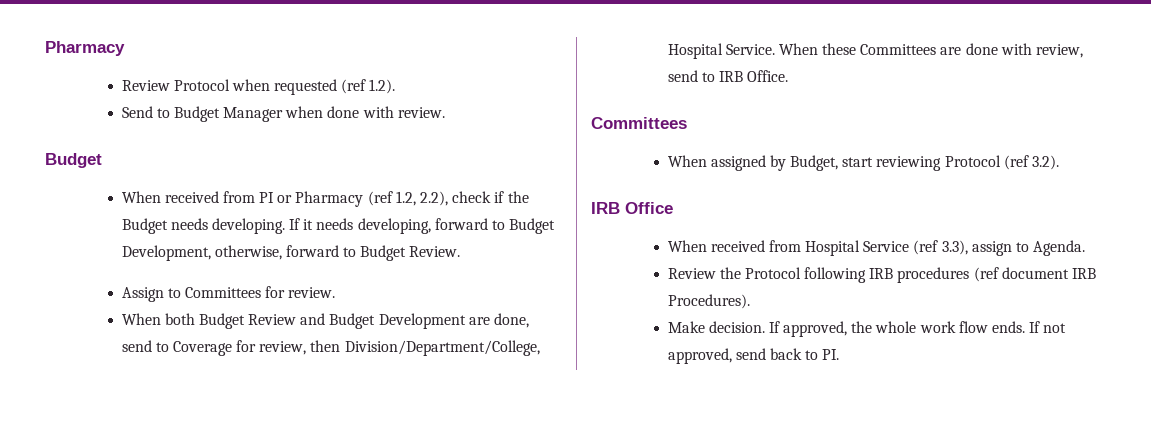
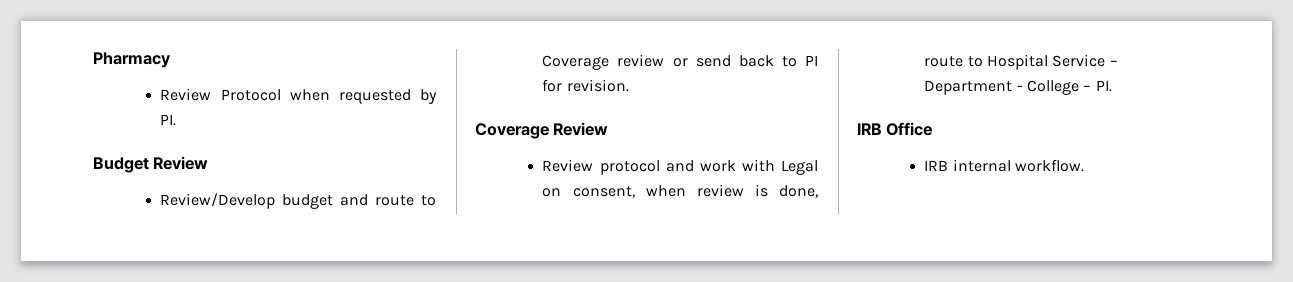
- Review Protocol when requested (ref 1.2).
- Send to Budget Manager when done with review.
- Budget
- When received from PI or Pharmacy (ref 1.2, 2.2), check if the Budget needs developing. If it needs developing, forward to Budget Development, otherwise, forward to Budget Review.
- Assign to Committees for review.
- When both Budget Review and Budget Development are done, send to Coverage for review, then Division/Department/College, Hospital Service. When these Committees are done with review, send to IRB Office.
- Committees
- When assigned by Budget, start reviewing Protocol (ref 3.2).
+ Review Protocol when requested by PI.
+ Budget Review
+ Review/Develop budget and route to Coverage review or send back to PI for revision.
+ Coverage Review
+ Review protocol and work with Legal on consent, when review is done, route to Hospital Service – Department - College – PI.
  IRB Office
- When received from Hospital Service (ref 3.3), assign to Agenda.
- Review the Protocol following IRB procedures (ref document IRB Procedures).
- Make decision. If approved, the whole work flow ends. If not approved, send back to PI.
+ IRB internal workflow.

